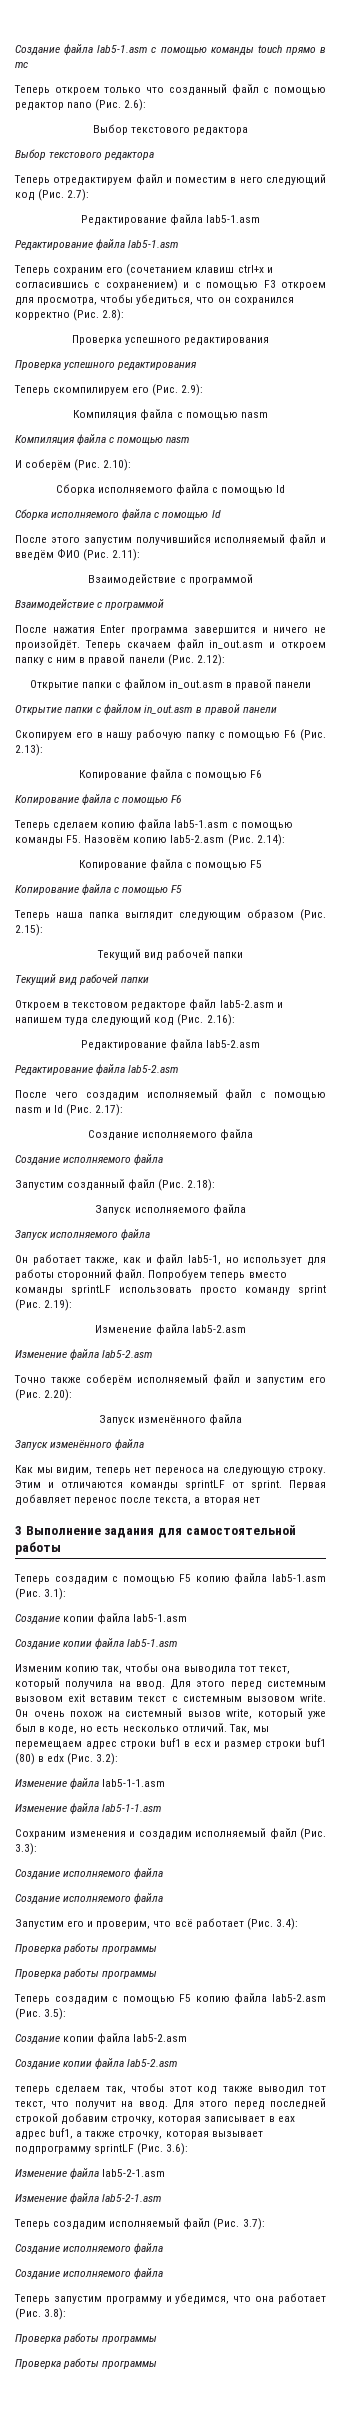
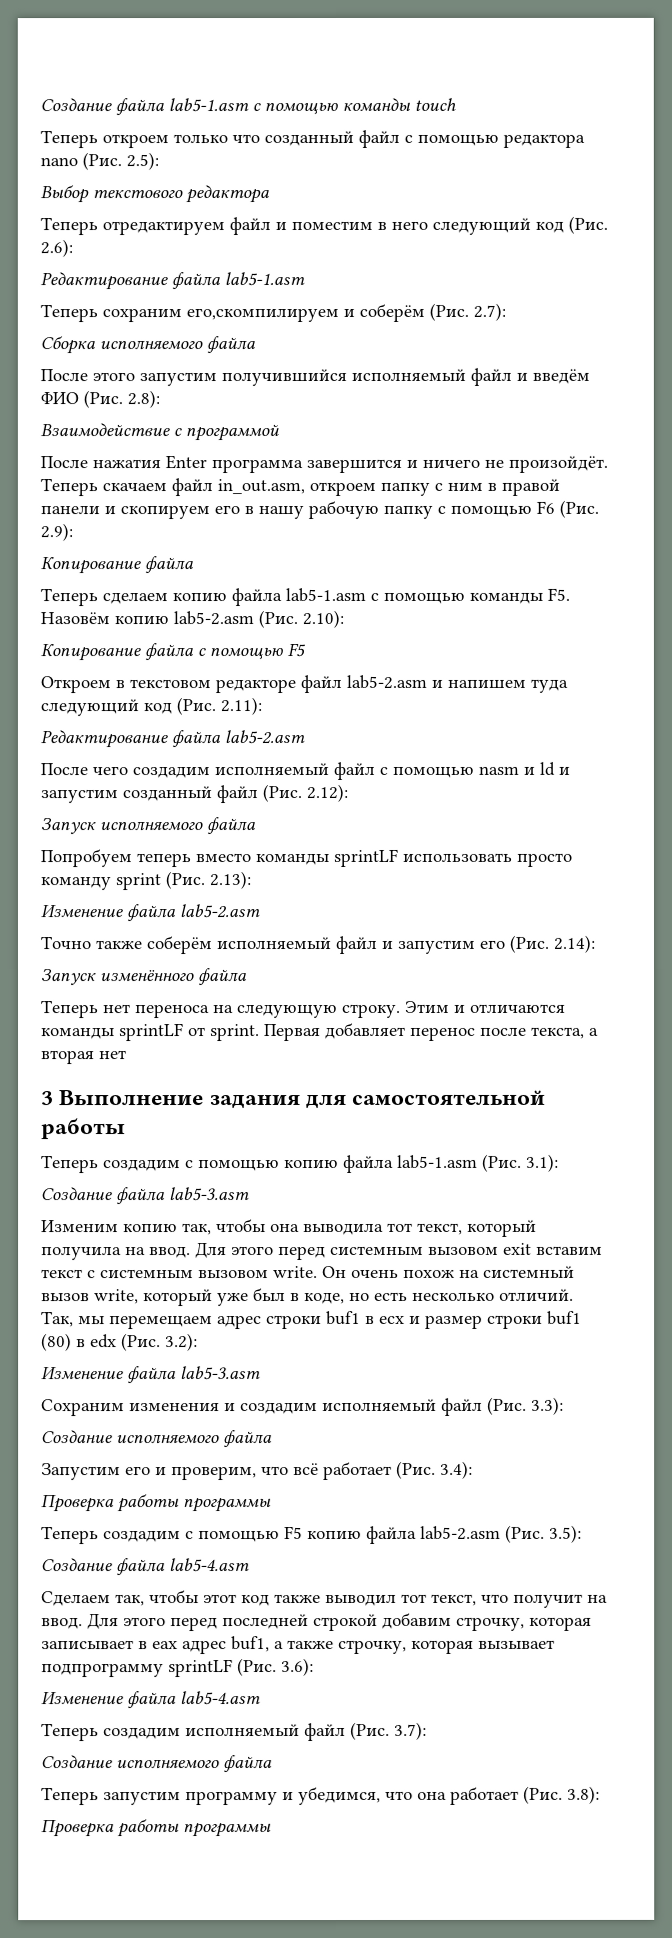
- Создание файла lab5-1.asm с помощью команды touch прямо в mc
+ Создание файла lab5-1.asm с помощью команды touch
- Теперь откроем только что созданный файл с помощью редактор nano (Рис. 2.6):
- Выбор текстового редактора
+ Теперь откроем только что созданный файл с помощью редактора nano (Рис. 2.5):
- Теперь отредактируем файл и поместим в него следующий код (Рис. 2.7):
- Редактирование файла lab5-1.asm
+ Теперь отредактируем файл и поместим в него следующий код (Рис. 2.6):
- Теперь сохраним его (сочетанием клавиш ctrl+x и согласившись с сохранением) и с помощью F3 откроем для просмотра, чтобы убедиться, что он сохранился корректно (Рис. 2.8):
- Проверка успешного редактирования
- Проверка успешного редактирования
- Теперь скомпилируем его (Рис. 2.9):
- Компиляция файла с помощью nasm
- Компиляция файла с помощью nasm
- И соберём (Рис. 2.10):
- Сборка исполняемого файла с помощью ld
- Сборка исполняемого файла с помощью ld
+ Теперь сохраним его,скомпилируем и соберём (Рис. 2.7):
+ Сборка исполняемого файла
- После этого запустим получившийся исполняемый файл и введём ФИО (Рис. 2.11):
- Взаимодействие с программой
+ После этого запустим получившийся исполняемый файл и введём ФИО (Рис. 2.8):
- Теперь скачаем файл in_out.asm и откроем папку с ним в правой панели (Рис. 2.12):
- Открытие папки с файлом in_out.asm в правой панели
- Открытие папки с файлом in_out.asm в правой панели
- Скопируем его в нашу рабочую папку с помощью F6 (Рис. 2.13):
- Копирование файла c помощью F6
- Копирование файла c помощью F6
+ Теперь скачаем файл in_out.asm, откроем папку с ним в правой панели и скопируем его в нашу рабочую папку с помощью F6 (Рис. 2.9):
+ Копирование файла
- Теперь сделаем копию файла lab5-1.asm с помощью команды F5. Назовём копию lab5-2.asm (Рис. 2.14):
+ Теперь сделаем копию файла lab5-1.asm с помощью команды F5. Назовём копию lab5-2.asm (Рис. 2.10):
  Копирование файла c помощью F5
- Копирование файла c помощью F5
- Теперь наша папка выглядит следующим образом (Рис. 2.15):
- Текущий вид рабочей папки
- Текущий вид рабочей папки
- Откроем в текстовом редакторе файл lab5-2.asm и напишем туда следующий код (Рис. 2.16):
- Редактирование файла lab5-2.asm
+ Откроем в текстовом редакторе файл lab5-2.asm и напишем туда следующий код (Рис. 2.11):
- После чего создадим исполняемый файл с помощью nasm и ld (Рис. 2.17):
- Создание исполняемого файла
- Создание исполняемого файла
- Запустим созданный файл (Рис. 2.18):
+ После чего создадим исполняемый файл с помощью nasm и ld и запустим созданный файл (Рис. 2.12):
  Запуск исполняемого файла
- Запуск исполняемого файла
- Он работает также, как и файл lab5-1, но использует для работы сторонний файл. Попробуем теперь вместо команды sprintLF использовать просто команду sprint (Рис. 2.19):
- Изменение файла lab5-2.asm
+ Попробуем теперь вместо команды sprintLF использовать просто команду sprint (Рис. 2.13):
- Точно также соберём исполняемый файл и запустим его (Рис. 2.20):
+ Точно также соберём исполняемый файл и запустим его (Рис. 2.14):
  Запуск изменённого файла
- Запуск изменённого файла
- Как мы видим, теперь нет переноса на следующую строку.
+ Теперь нет переноса на следующую строку.
- Теперь создадим с помощью F5 копию файла lab5-1.asm (Рис. 3.1):
- Создание копии файла lab5-1.asm
- Создание копии файла lab5-1.asm
+ Теперь создадим с помощью копию файла lab5-1.asm (Рис. 3.1):
+ Создание файла lab5-3.asm
  Так, мы перемещаем адрес строки buf1 в ecx и размер строки buf1 (80) в edx (Рис. 3.2):
- Изменение файла lab5-1-1.asm
- Изменение файла lab5-1-1.asm
+ Изменение файла lab5-3.asm
  Сохраним изменения и создадим исполняемый файл (Рис. 3.3):
- Создание исполняемого файла
  Запустим его и проверим, что всё работает (Рис. 3.4):
- Проверка работы программы
  Теперь создадим с помощью F5 копию файла lab5-2.asm (Рис. 3.5):
- Создание копии файла lab5-2.asm
- Создание копии файла lab5-2.asm
- теперь сделаем так, чтобы этот код также выводил тот текст, что получит на ввод.
+ Создание файла lab5-4.asm
+ Сделаем так, чтобы этот код также выводил тот текст, что получит на ввод.
  Для этого перед последней строкой добавим строчку, которая записывает в eax адрес buf1, а также строчку, которая вызывает подпрограмму sprintLF (Рис. 3.6):
- Изменение файла lab5-2-1.asm
- Изменение файла lab5-2-1.asm
+ Изменение файла lab5-4.asm
  Теперь создадим исполняемый файл (Рис. 3.7):
- Создание исполняемого файла
  Теперь запустим программу и убедимся, что она работает (Рис. 3.8):
- Проверка работы программы

